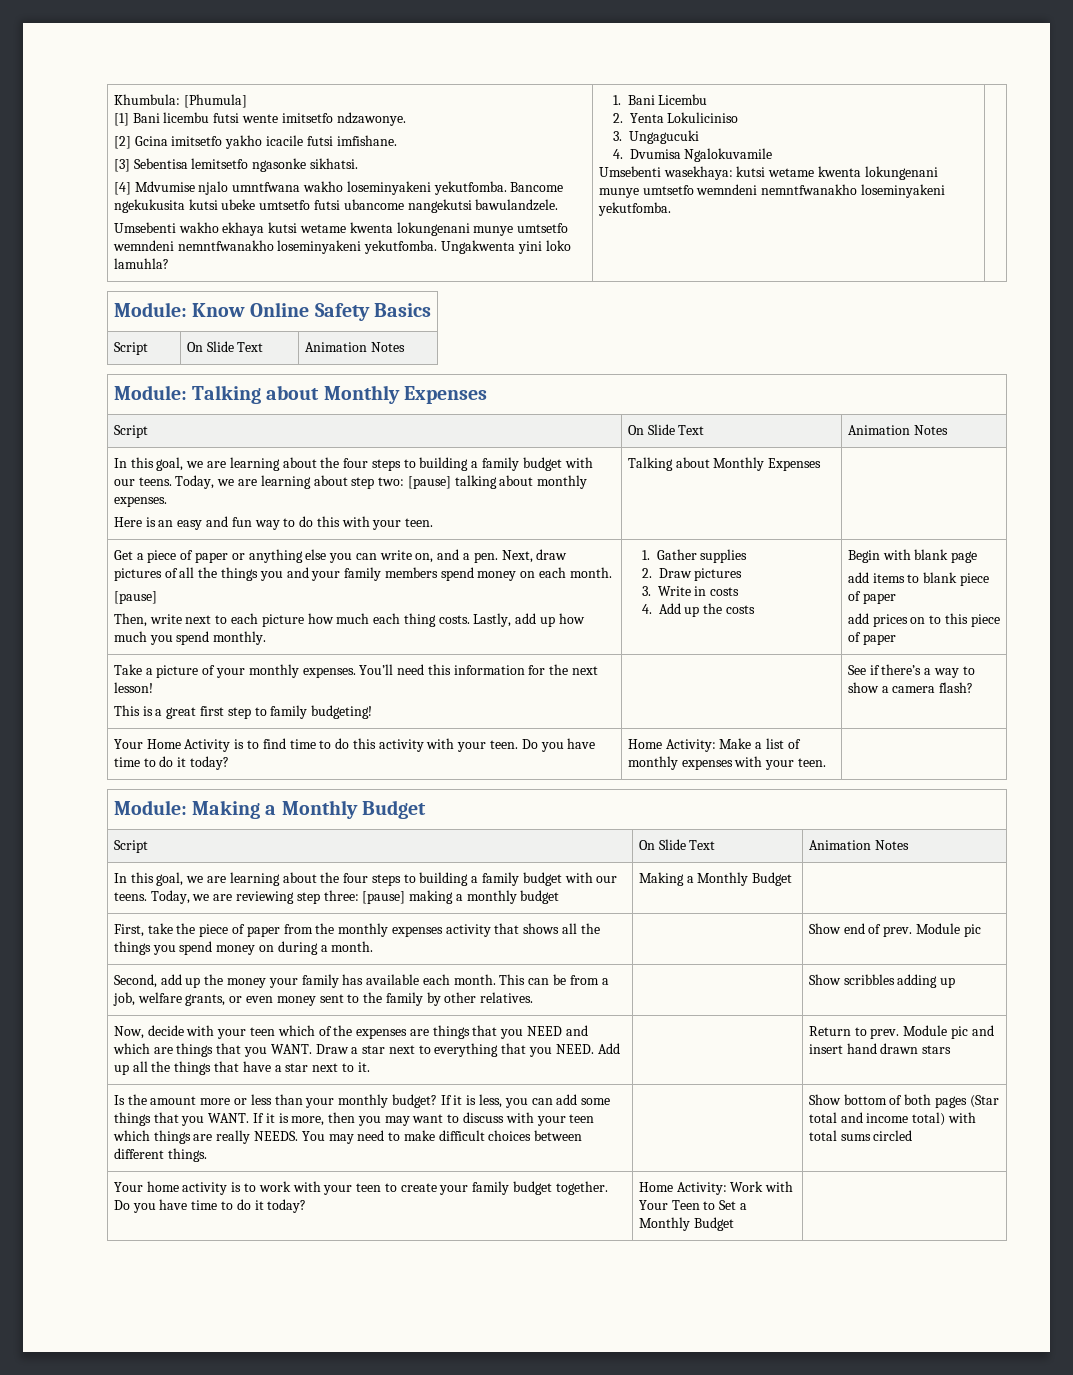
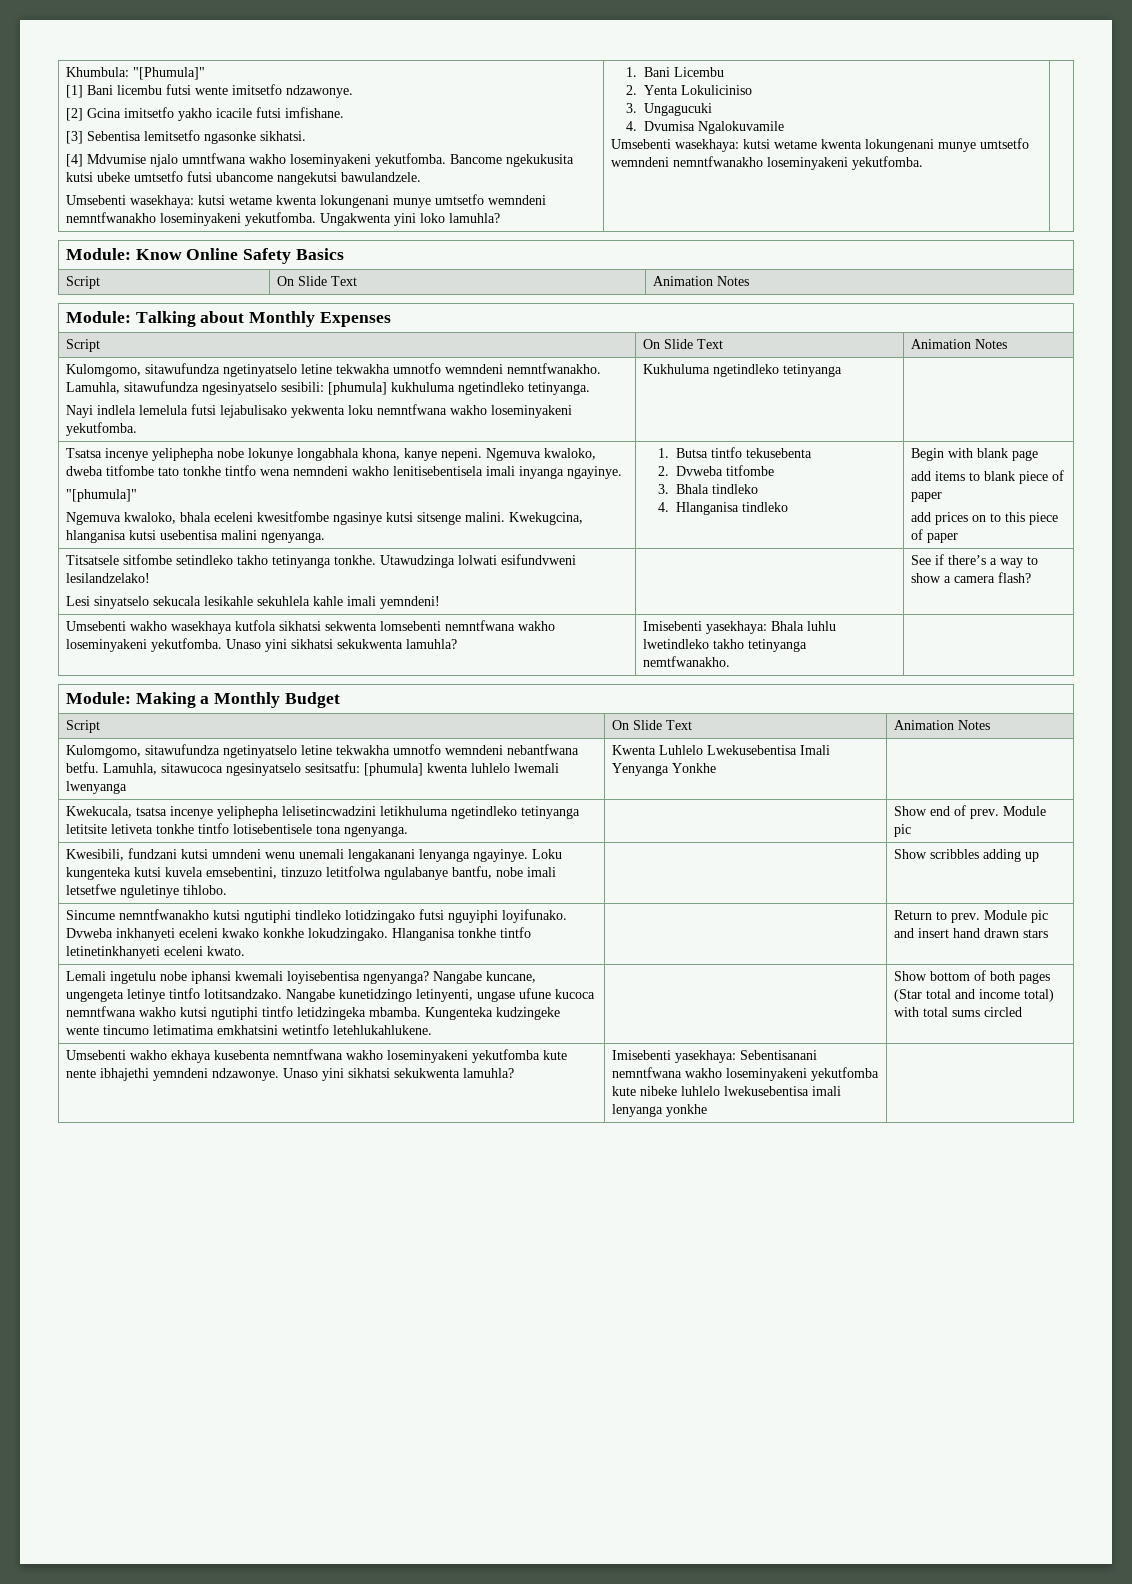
- Khumbula: [Phumula]
+ Khumbula: "[Phumula]"
  Bancome ngekukusita kutsi ubeke umtsetfo futsi ubancome nangekutsi bawulandzele.
- Umsebenti wakho ekhaya kutsi wetame kwenta lokungenani munye umtsetfo wemndeni nemntfwanakho loseminyakeni yekutfomba.
+ Umsebenti wasekhaya: kutsi wetame kwenta lokungenani munye umtsetfo wemndeni nemntfwanakho loseminyakeni yekutfomba.
- In this goal, we are learning about the four steps to building a family budget with our teens. Today, we are learning about step two: [pause] talking about monthly expenses.
- Here is an easy and fun way to do this with your teen. | Talking about Monthly Expenses |
- Get a piece of paper or anything else you can write on, and a pen. Next, draw pictures of all the things you and your family members spend money on each month.
- [pause]
- Then, write next to each picture how much each thing costs. Lastly, add up how much you spend monthly. | 1. Gather supplies
- 2. Draw pictures
- 3. Write in costs
- 4. Add up the costs
+ Kulomgomo, sitawufundza ngetinyatselo letine tekwakha umnotfo wemndeni nemntfwanakho. Lamuhla, sitawufundza ngesinyatselo sesibili: [phumula] kukhuluma ngetindleko tetinyanga.
+ Nayi indlela lemelula futsi lejabulisako yekwenta loku nemntfwana wakho loseminyakeni yekutfomba. | Kukhuluma ngetindleko tetinyanga |
+ Tsatsa incenye yeliphepha nobe lokunye longabhala khona, kanye nepeni. Ngemuva kwaloko, dweba titfombe tato tonkhe tintfo wena nemndeni wakho lenitisebentisela imali inyanga ngayinye.
+ "[phumula]"
+ Ngemuva kwaloko, bhala eceleni kwesitfombe ngasinye kutsi sitsenge malini. Kwekugcina, hlanganisa kutsi usebentisa malini ngenyanga. | 1. Butsa tintfo tekusebenta
+ 2. Dvweba titfombe
+ 3. Bhala tindleko
+ 4. Hlanganisa tindleko
- Take a picture of your monthly expenses. You’ll need this information for the next lesson!
- This is a great first step to family budgeting! | | See if there’s a way to show a camera flash?
+ Titsatsele sitfombe setindleko takho tetinyanga tonkhe. Utawudzinga lolwati esifundvweni lesilandzelako!
+ Lesi sinyatselo sekucala lesikahle sekuhlela kahle imali yemndeni! | | See if there’s a way to show a camera flash?
- Your Home Activity is to find time to do this activity with your teen. Do you have time to do it today? | Home Activity: Make a list of monthly expenses with your teen. |
+ Umsebenti wakho wasekhaya kutfola sikhatsi sekwenta lomsebenti nemntfwana wakho loseminyakeni yekutfomba. Unaso yini sikhatsi sekukwenta lamuhla? | Imisebenti yasekhaya: Bhala luhlu lwetindleko takho tetinyanga nemtfwanakho. |
- In this goal, we are learning about the four steps to building a family budget with our teens. Today, we are reviewing step three: [pause] making a monthly budget | Making a Monthly Budget |
- First, take the piece of paper from the monthly expenses activity that shows all the things you spend money on during a month. | | Show end of prev. Module pic
+ Kulomgomo, sitawufundza ngetinyatselo letine tekwakha umnotfo wemndeni nebantfwana betfu. Lamuhla, sitawucoca ngesinyatselo sesitsatfu: [phumula] kwenta luhlelo lwemali lwenyanga | Kwenta Luhlelo Lwekusebentisa Imali Yenyanga Yonkhe |
+ Kwekucala, tsatsa incenye yeliphepha lelisetincwadzini letikhuluma ngetindleko tetinyanga letitsite letiveta tonkhe tintfo lotisebentisele tona ngenyanga. | | Show end of prev. Module pic
- Second, add up the money your family has available each month. This can be from a job, welfare grants, or even money sent to the family by other relatives. | | Show scribbles adding up
- Now, decide with your teen which of the expenses are things that you NEED and which are things that you WANT. Draw a star next to everything that you NEED. Add up all the things that have a star next to it. | | Return to prev. Module pic and insert hand drawn stars
+ Kwesibili, fundzani kutsi umndeni wenu unemali lengakanani lenyanga ngayinye. Loku kungenteka kutsi kuvela emsebentini, tinzuzo letitfolwa ngulabanye bantfu, nobe imali letsetfwe nguletinye tihlobo. | | Show scribbles adding up
+ Sincume nemntfwanakho kutsi ngutiphi tindleko lotidzingako futsi nguyiphi loyifunako. Dvweba inkhanyeti eceleni kwako konkhe lokudzingako. Hlanganisa tonkhe tintfo letinetinkhanyeti eceleni kwato. | | Return to prev. Module pic and insert hand drawn stars
- Is the amount more or less than your monthly budget? If it is less, you can add some things that you WANT. If it is more, then you may want to discuss with your teen which things are really NEEDS. You may need to make difficult choices between different things.
+ Lemali ingetulu nobe iphansi kwemali loyisebentisa ngenyanga? Nangabe kuncane, ungengeta letinye tintfo lotitsandzako. Nangabe kunetidzingo letinyenti, ungase ufune kucoca nemntfwana wakho kutsi ngutiphi tintfo letidzingeka mbamba. Kungenteka kudzingeke wente tincumo letimatima emkhatsini wetintfo letehlukahlukene.
- Your home activity is to work with your teen to create your family budget together. Do you have time to do it today? | Home Activity: Work with Your Teen to Set a Monthly Budget |
+ Umsebenti wakho ekhaya kusebenta nemntfwana wakho loseminyakeni yekutfomba kute nente ibhajethi yemndeni ndzawonye. Unaso yini sikhatsi sekukwenta lamuhla? | Imisebenti yasekhaya: Sebentisanani nemntfwana wakho loseminyakeni yekutfomba kute nibeke luhlelo lwekusebentisa imali lenyanga yonkhe |

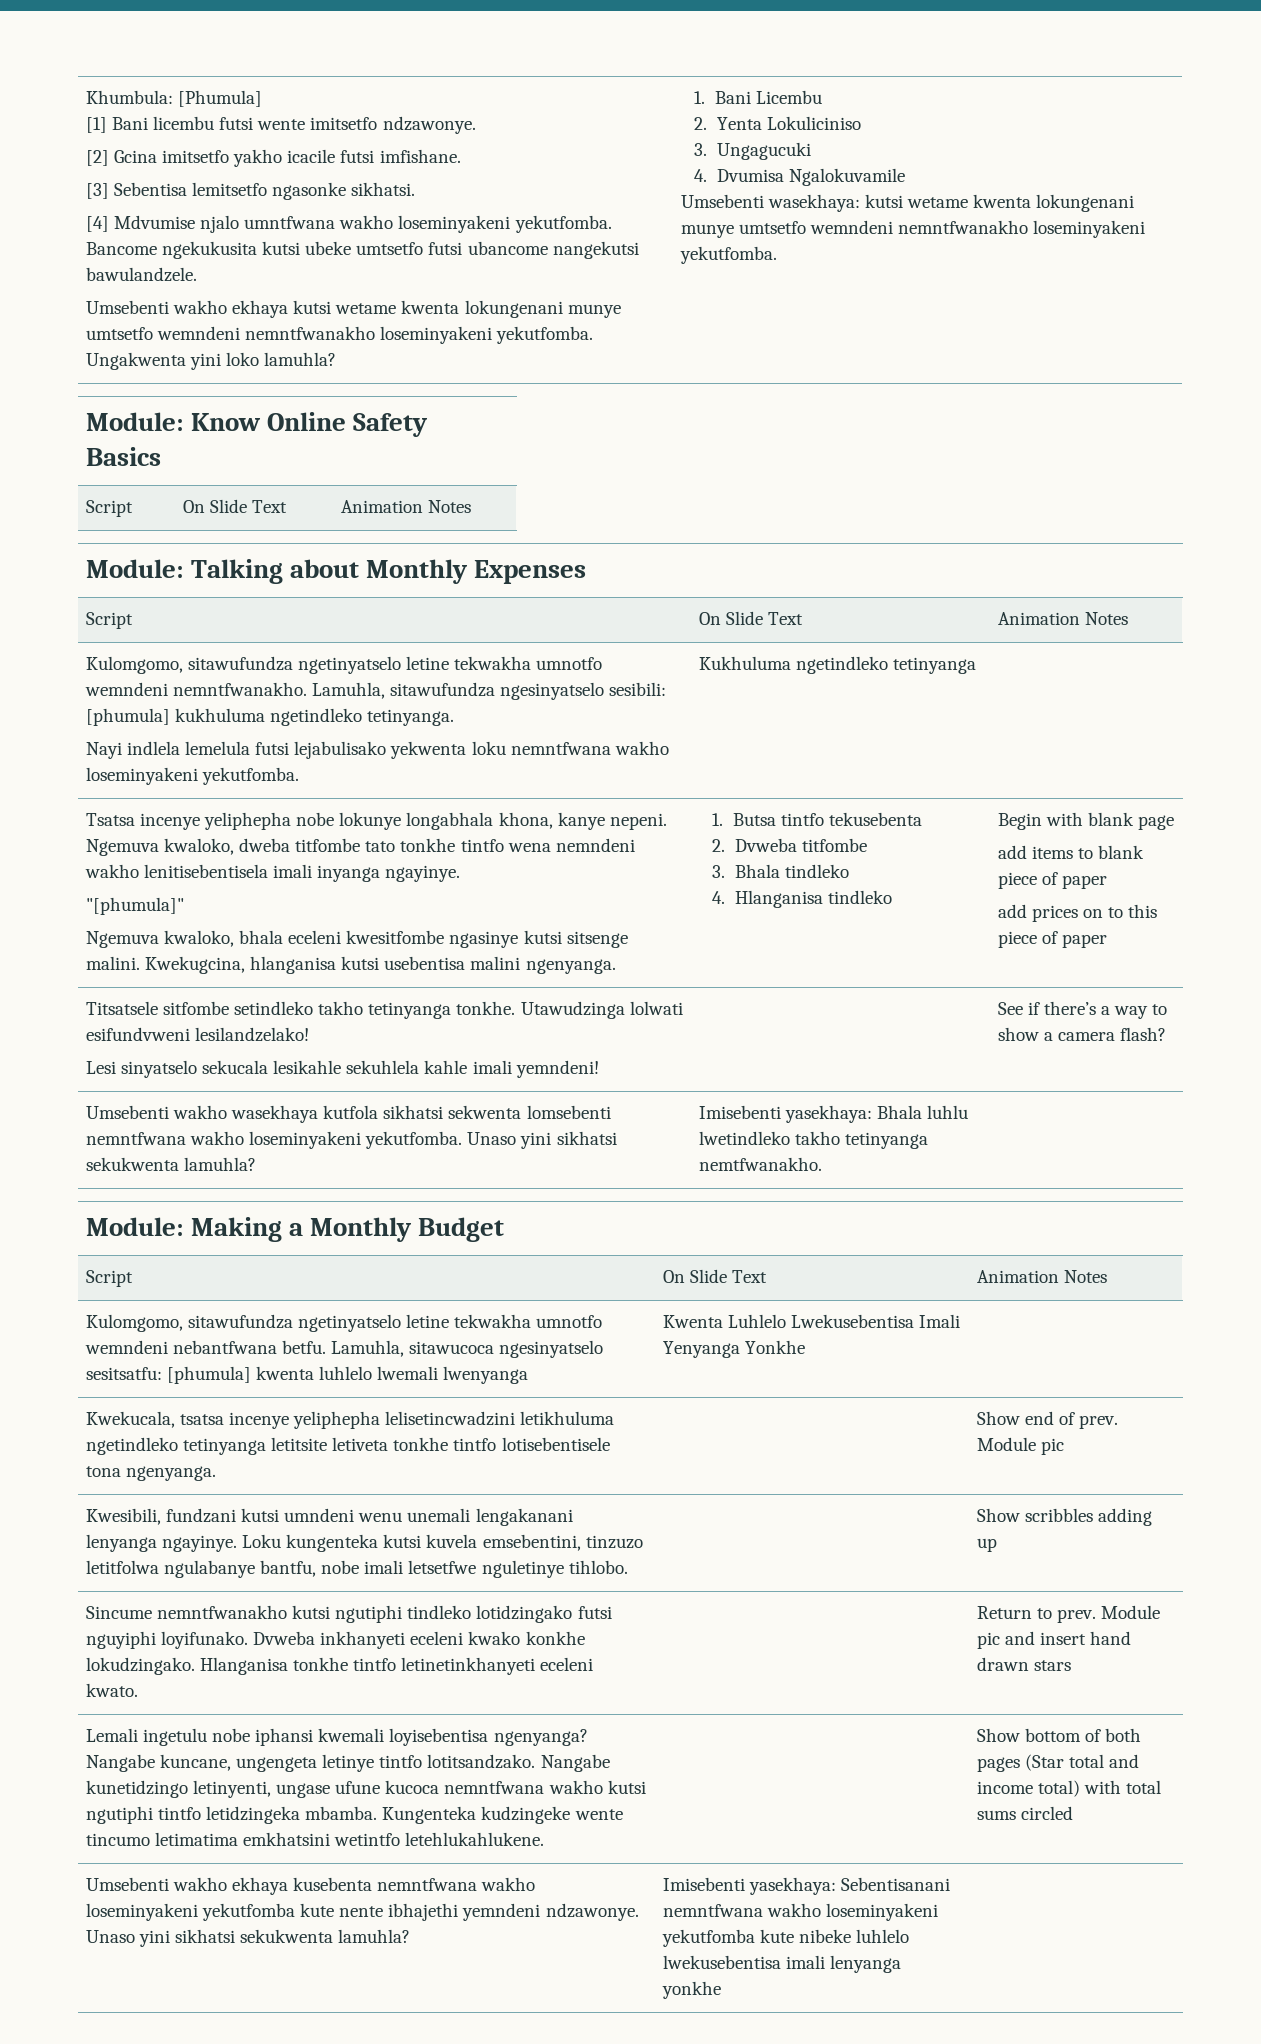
- Khumbula: "[Phumula]"
+ Khumbula: [Phumula]
  Bancome ngekukusita kutsi ubeke umtsetfo futsi ubancome nangekutsi bawulandzele.
- Umsebenti wasekhaya: kutsi wetame kwenta lokungenani munye umtsetfo wemndeni nemntfwanakho loseminyakeni yekutfomba.
+ Umsebenti wakho ekhaya kutsi wetame kwenta lokungenani munye umtsetfo wemndeni nemntfwanakho loseminyakeni yekutfomba.

